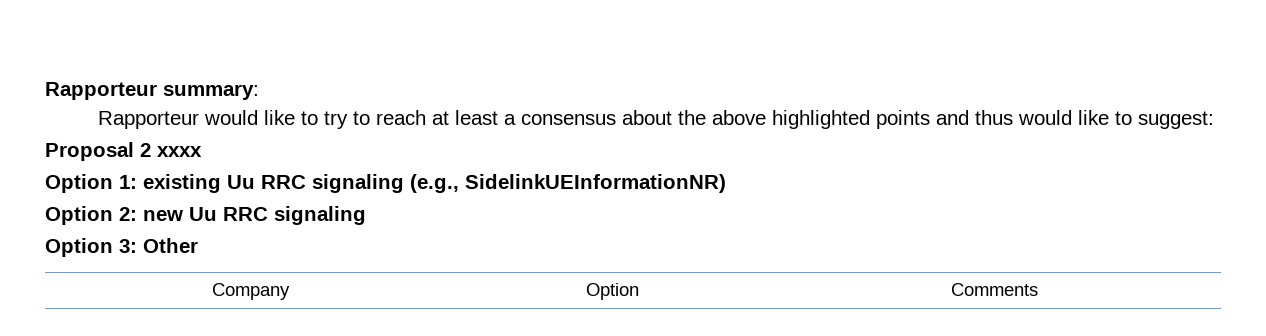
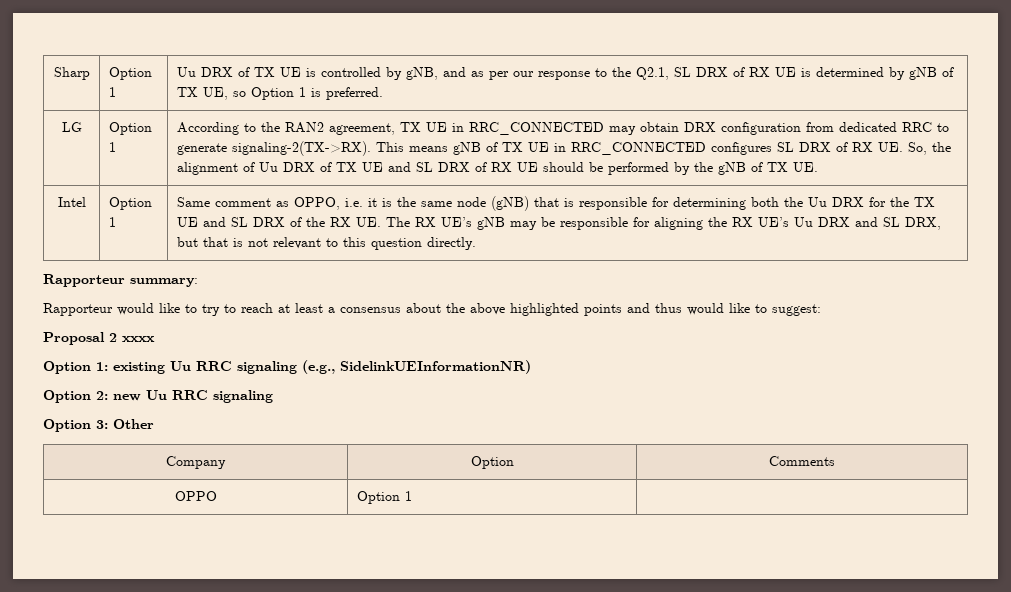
+ Sharp | Option 1 | Uu DRX of TX UE is controlled by gNB, and as per our response to the Q2.1, SL DRX of RX UE is determined by gNB of TX UE, so Option 1 is preferred.
+ LG | Option 1 | According to the RAN2 agreement, TX UE in RRC_CONNECTED may obtain DRX configuration from dedicated RRC to generate signaling-2(TX->RX). This means gNB of TX UE in RRC_CONNECTED configures SL DRX of RX UE. So, the alignment of Uu DRX of TX UE and SL DRX of RX UE should be performed by the gNB of TX UE.
+ Intel | Option 1 | Same comment as OPPO, i.e. it is the same node (gNB) that is responsible for determining both the Uu DRX for the TX UE and SL DRX of the RX UE. The RX UE’s gNB may be responsible for aligning the RX UE’s Uu DRX and SL DRX, but that is not relevant to this question directly.
+ OPPO | Option 1 |

